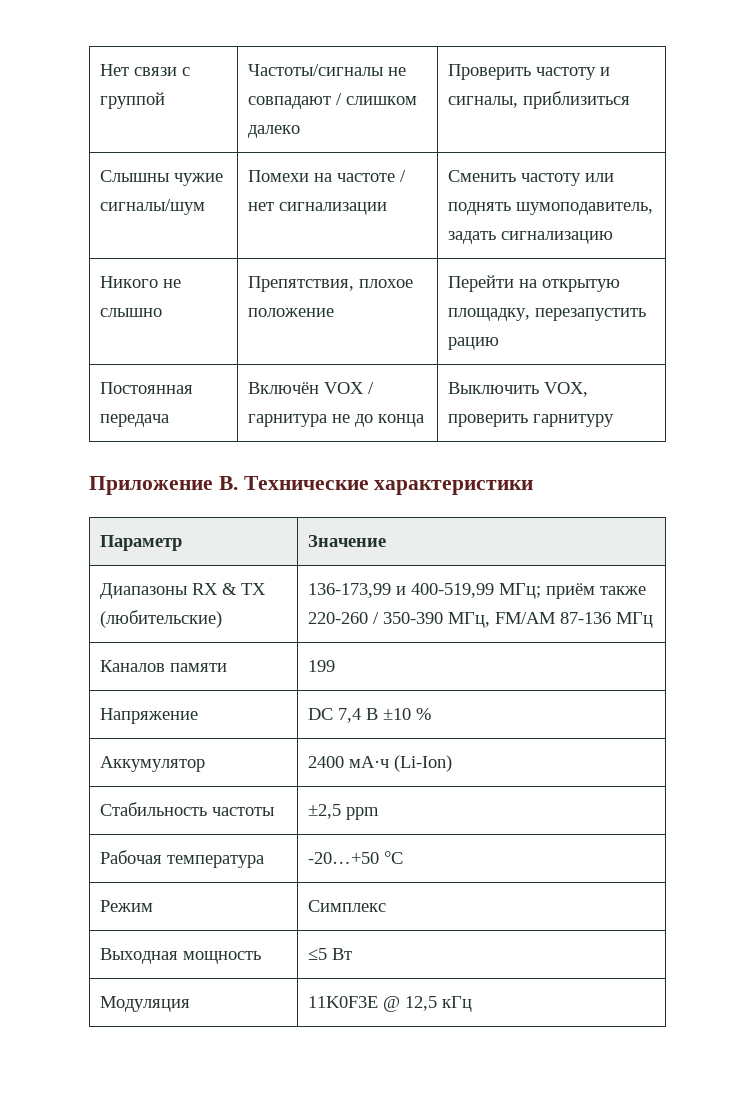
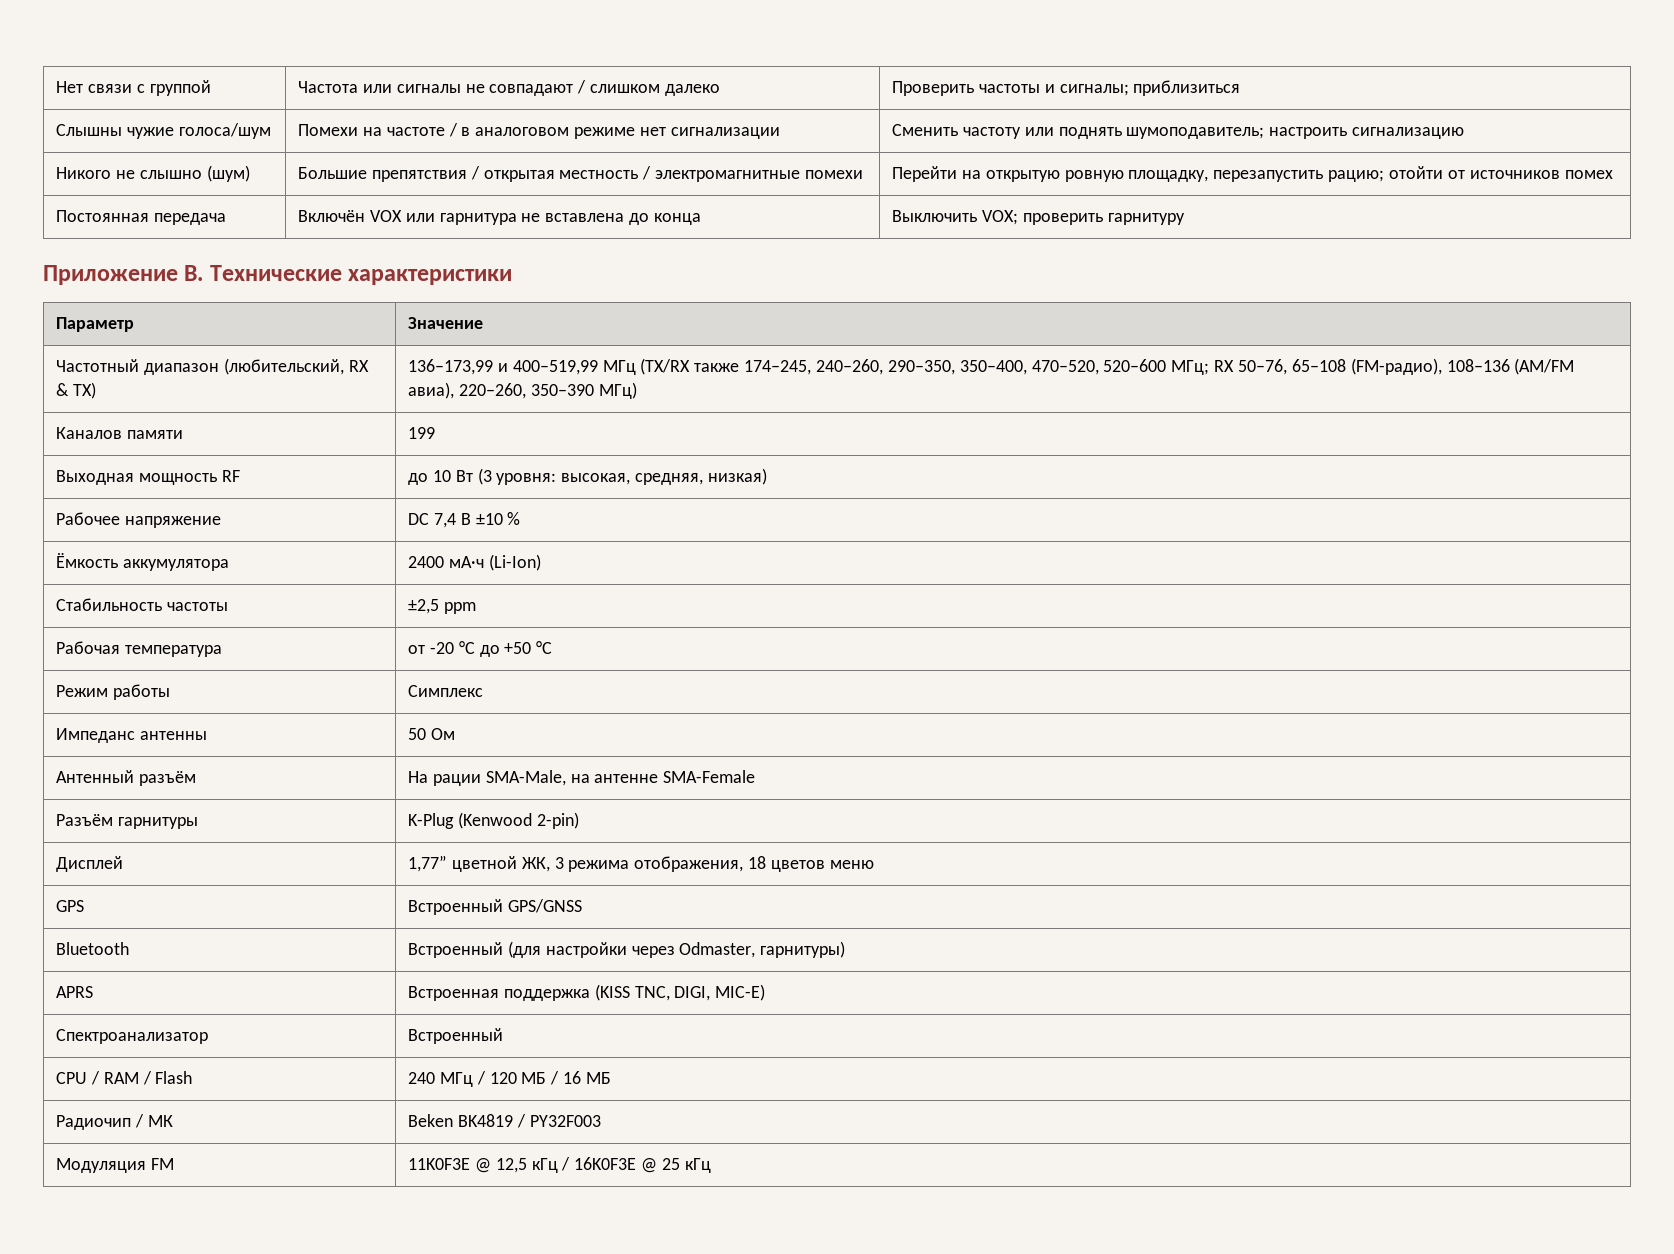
- Нет связи с группой | Частоты/сигналы не совпадают / слишком далеко | Проверить частоту и сигналы, приблизиться
+ Нет связи с группой | Частота или сигналы не совпадают / слишком далеко | Проверить частоты и сигналы; приблизиться
- Слышны чужие сигналы/шум | Помехи на частоте / нет сигнализации | Сменить частоту или поднять шумоподавитель, задать сигнализацию
+ Слышны чужие голоса/шум | Помехи на частоте / в аналоговом режиме нет сигнализации | Сменить частоту или поднять шумоподавитель; настроить сигнализацию
- Никого не слышно | Препятствия, плохое положение | Перейти на открытую площадку, перезапустить рацию
+ Никого не слышно (шум) | Большие препятствия / открытая местность / электромагнитные помехи | Перейти на открытую ровную площадку, перезапустить рацию; отойти от источников помех
- Постоянная передача | Включён VOX / гарнитура не до конца | Выключить VOX, проверить гарнитуру
+ Постоянная передача | Включён VOX или гарнитура не вставлена до конца | Выключить VOX; проверить гарнитуру
- Диапазоны RX & TX (любительские) | 136-173,99 и 400-519,99 МГц; приём также 220-260 / 350-390 МГц, FM/AM 87-136 МГц
+ Частотный диапазон (любительский, RX & TX) | 136–173,99 и 400–519,99 МГц (TX/RX также 174–245, 240–260, 290–350, 350–400, 470–520, 520–600 МГц; RX 50–76, 65–108 (FM-радио), 108–136 (AM/FM авиа), 220–260, 350–390 МГц)
  Каналов памяти | 199
- Напряжение | DC 7,4 В ±10 %
+ Выходная мощность RF | до 10 Вт (3 уровня: высокая, средняя, низкая)
+ Рабочее напряжение | DC 7,4 В ±10 %
- Аккумулятор | 2400 мА·ч (Li-Ion)
+ Ёмкость аккумулятора | 2400 мА·ч (Li-Ion)
- Рабочая температура | -20…+50 °C
+ Рабочая температура | от -20 °C до +50 °C
- Режим | Симплекс
+ Режим работы | Симплекс
- Выходная мощность | ≤5 Вт
+ Импеданс антенны | 50 Ом
+ Антенный разъём | На рации SMA-Male, на антенне SMA-Female
+ Разъём гарнитуры | K-Plug (Kenwood 2-pin)
+ Дисплей | 1,77” цветной ЖК, 3 режима отображения, 18 цветов меню
+ GPS | Встроенный GPS/GNSS
+ Bluetooth | Встроенный (для настройки через Odmaster, гарнитуры)
+ APRS | Встроенная поддержка (KISS TNC, DIGI, MIC-E)
+ Спектроанализатор | Встроенный
+ CPU / RAM / Flash | 240 МГц / 120 МБ / 16 МБ
+ Радиочип / МК | Beken BK4819 / PY32F003
- Модуляция | 11K0F3E @ 12,5 кГц
+ Модуляция FM | 11K0F3E @ 12,5 кГц / 16K0F3E @ 25 кГц

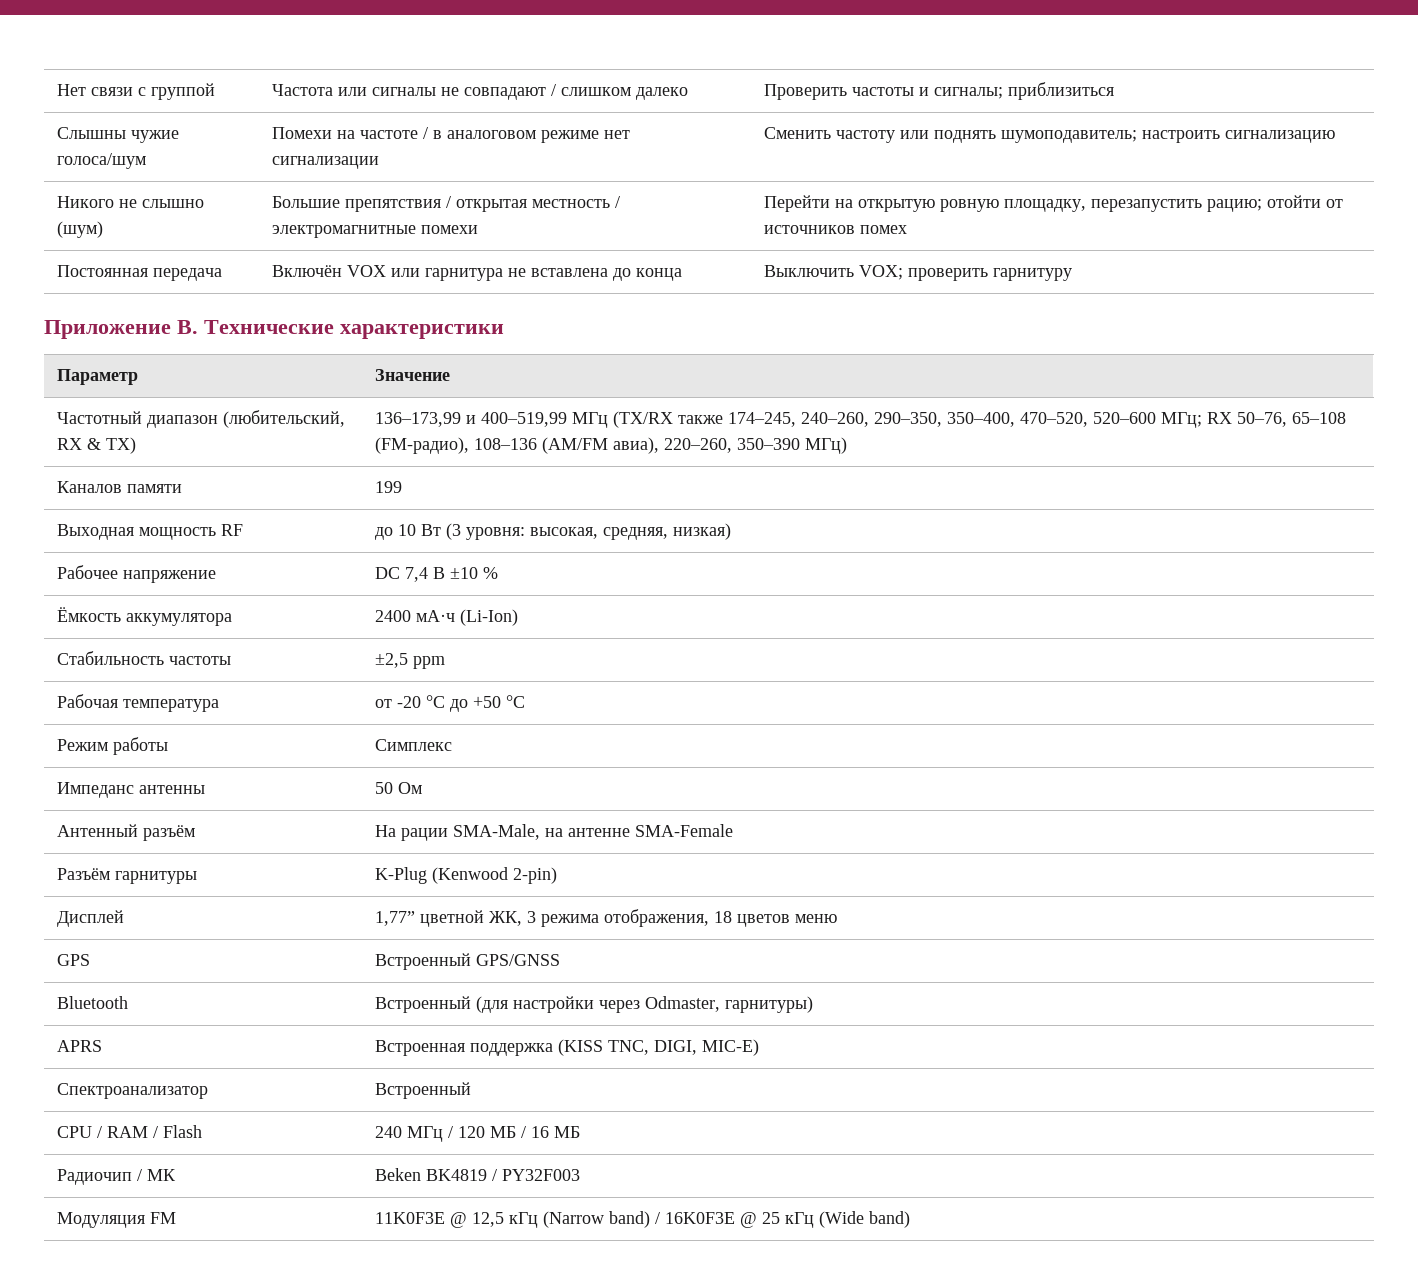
- Модуляция FM | 11K0F3E @ 12,5 кГц / 16K0F3E @ 25 кГц
+ Модуляция FM | 11K0F3E @ 12,5 кГц (Narrow band) / 16K0F3E @ 25 кГц (Wide band)

